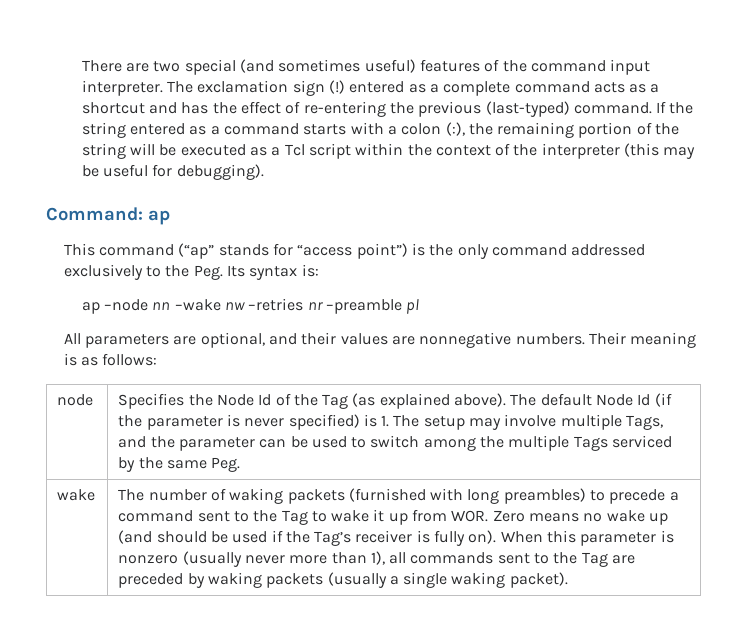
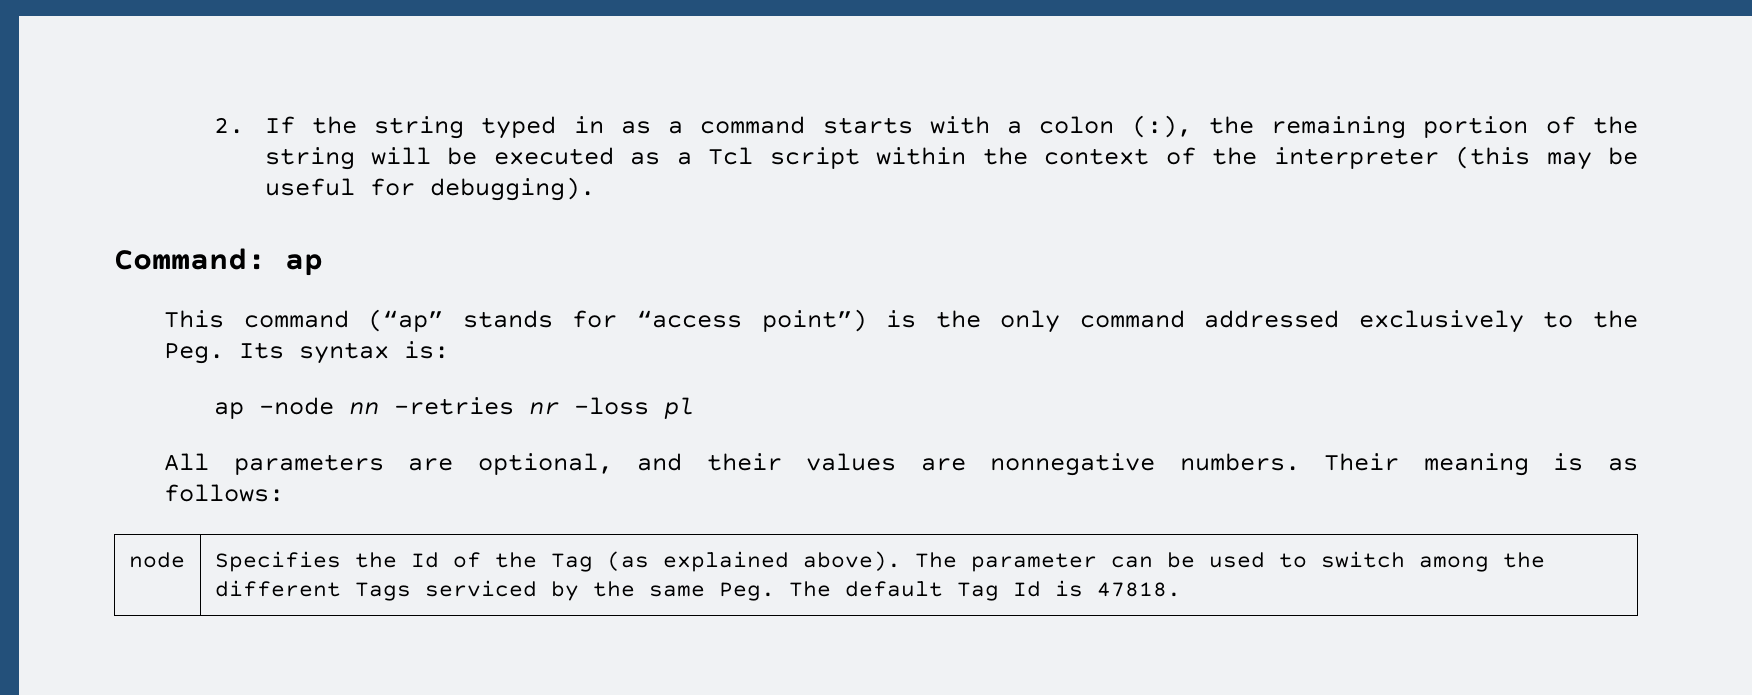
- There are two special (and sometimes useful) features of the command input interpreter. The exclamation sign (!) entered as a complete command acts as a shortcut and has the effect of re-entering the previous (last-typed) command. If the string entered as a command starts with a colon (:), the remaining portion of the string will be executed as a Tcl script within the context of the interpreter (this may be useful for debugging).
+ 2. If the string typed in as a command starts with a colon (:), the remaining portion of the string will be executed as a Tcl script within the context of the interpreter (this may be useful for debugging).
- ap –node nn –wake nw –retries nr –preamble pl
+ ap –node nn –retries nr –loss pl
- Specifies the Node Id of the Tag (as explained above).
+ Specifies the Id of the Tag (as explained above).
- The default Node Id (if the parameter is never specified) is 1. The setup may involve multiple Tags, and the parameter can be used to switch among the multiple Tags serviced by the same Peg.
- wake | The number of waking packets (furnished with long preambles) to precede a command sent to the Tag to wake it up from WOR. Zero means no wake up (and should be used if the Tag’s receiver is fully on). When this parameter is nonzero (usually never more than 1), all commands sent to the Tag are preceded by waking packets (usually a single waking packet).
+ The parameter can be used to switch among the different Tags serviced by the same Peg. The default Tag Id is 47818.

